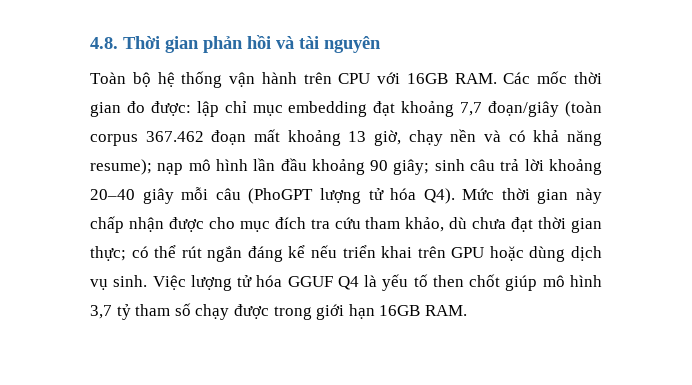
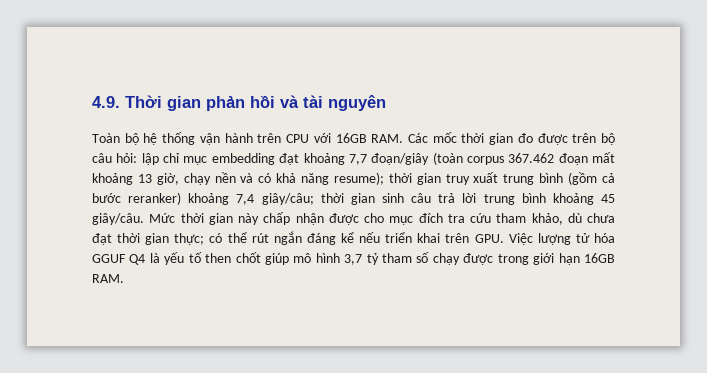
- 4.8. Thời gian phản hồi và tài nguyên
+ 4.9. Thời gian phản hồi và tài nguyên
- Toàn bộ hệ thống vận hành trên CPU với 16GB RAM. Các mốc thời gian đo được:
+ Toàn bộ hệ thống vận hành trên CPU với 16GB RAM. Các mốc thời gian đo được trên bộ câu hỏi:
- nạp mô hình lần đầu khoảng 90 giây; sinh câu trả lời khoảng 20–40 giây mỗi câu (PhoGPT lượng tử hóa Q4). Mức thời gian này chấp nhận được cho mục đích tra cứu tham khảo, dù chưa đạt thời gian thực;
+ thời gian truy xuất trung bình (gồm cả bước reranker) khoảng 7,4 giây/câu; thời gian sinh câu trả lời trung bình khoảng 45 giây/câu. Mức thời gian này chấp nhận được cho mục đích tra cứu tham khảo, dù chưa đạt thời gian thực;
- có thể rút ngắn đáng kể nếu triển khai trên GPU hoặc dùng dịch vụ sinh. Việc lượng tử hóa GGUF Q4 là yếu tố then chốt giúp mô hình 3,7 tỷ tham số chạy được trong giới hạn 16GB RAM.
+ có thể rút ngắn đáng kể nếu triển khai trên GPU. Việc lượng tử hóa GGUF Q4 là yếu tố then chốt giúp mô hình 3,7 tỷ tham số chạy được trong giới hạn 16GB RAM.

